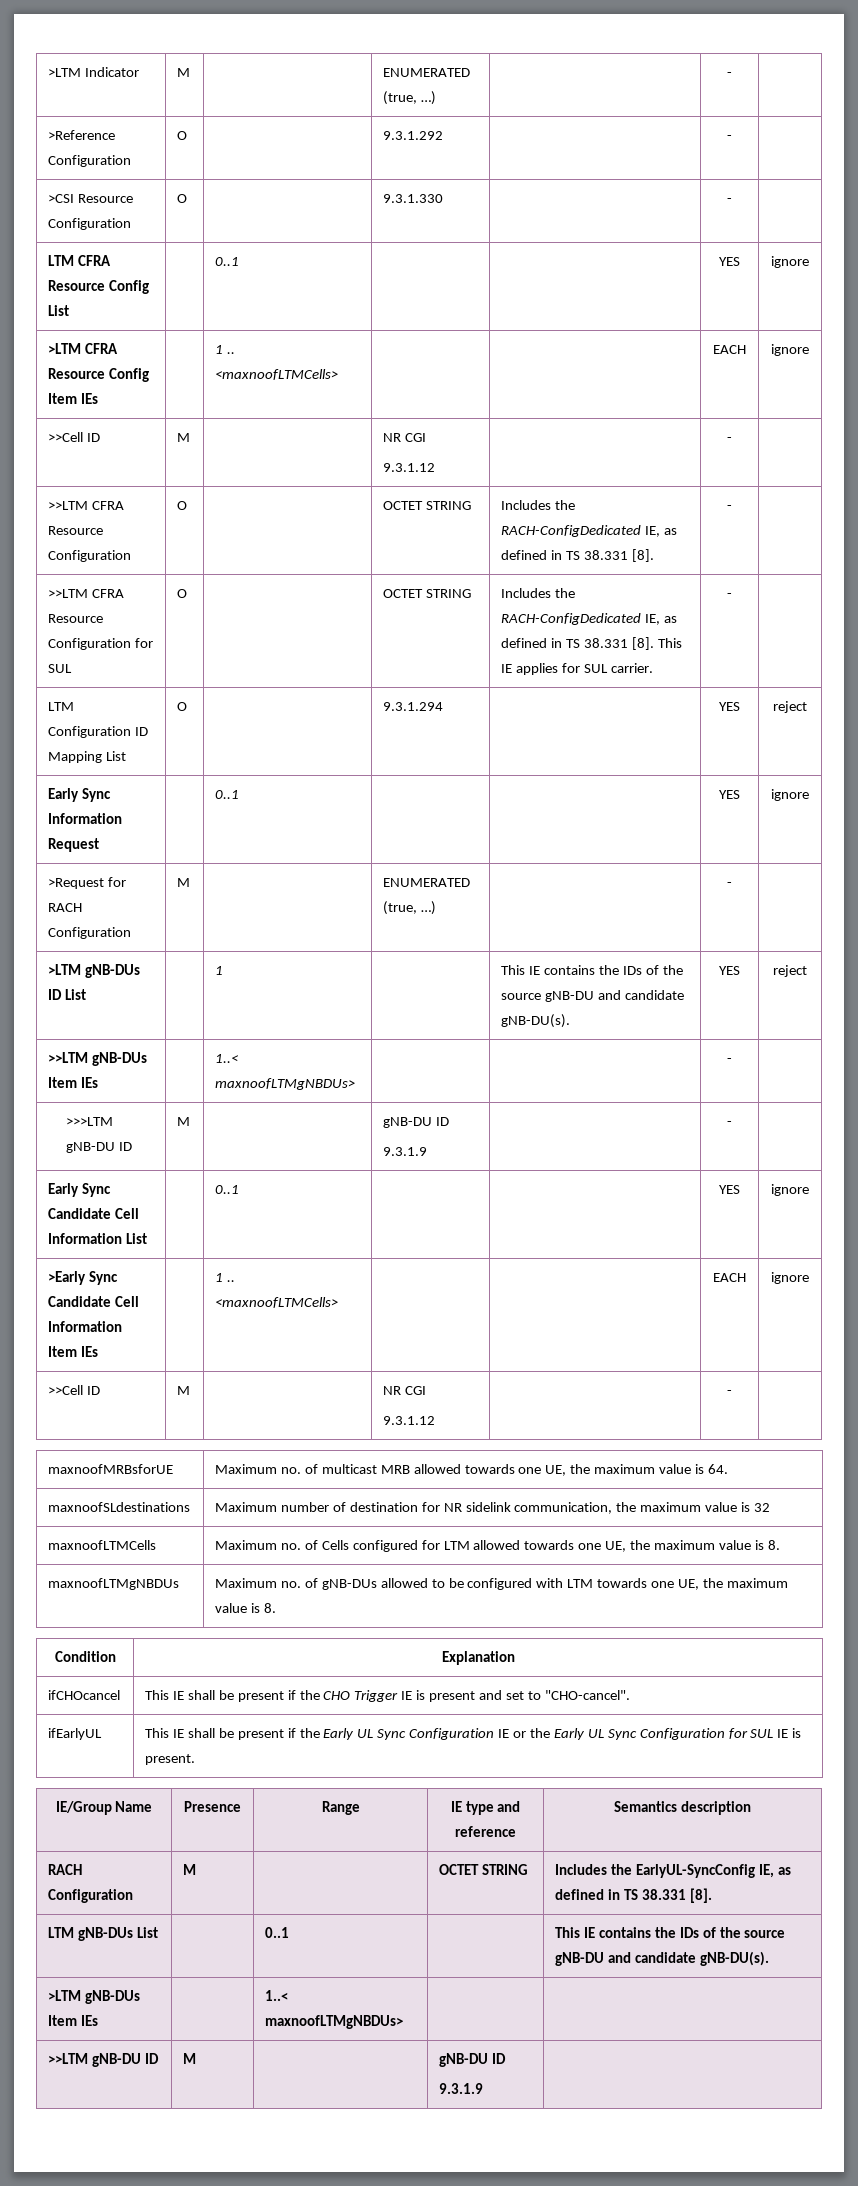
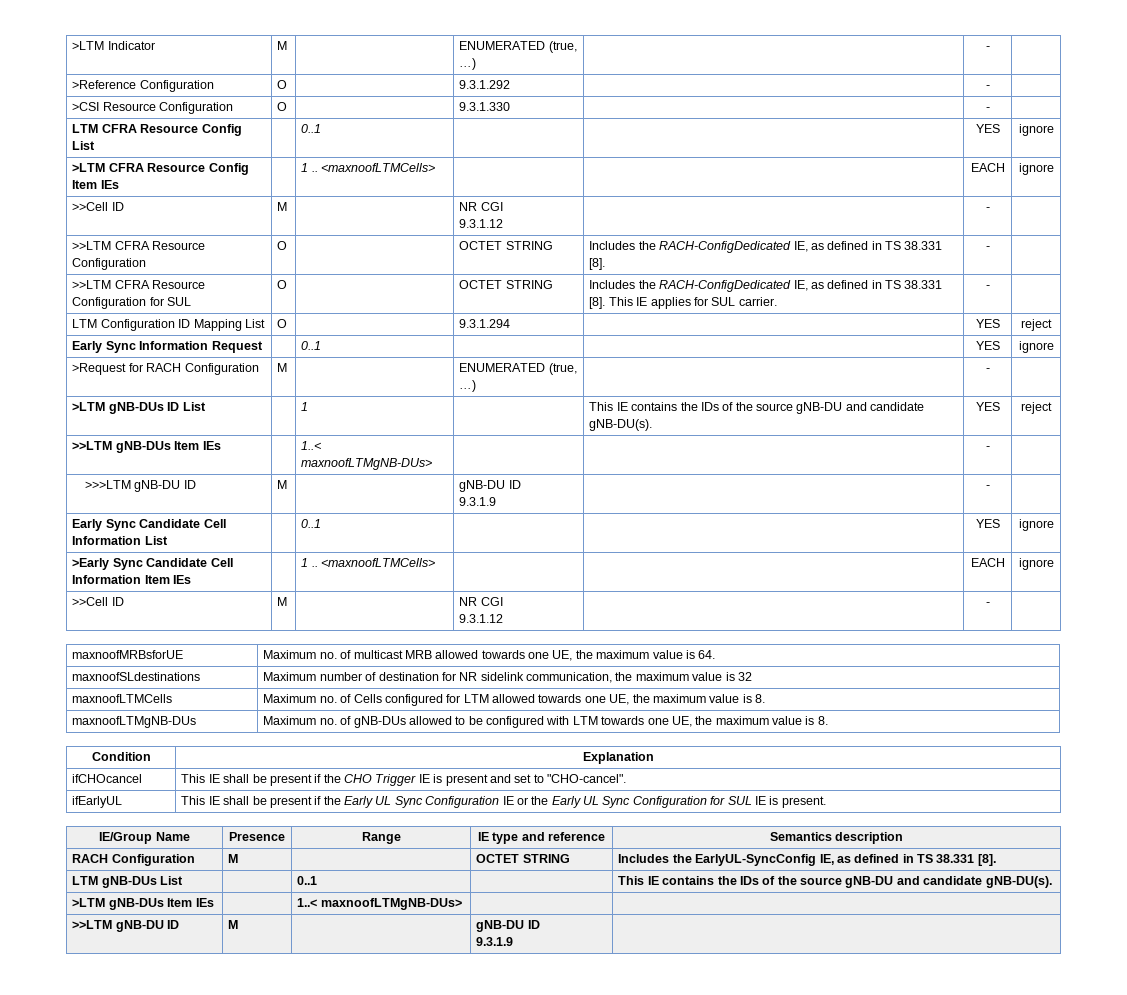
- >>LTM gNB-DUs Item IEs | | 1..< maxnoofLTMgNBDUs> | | | - |
+ >>LTM gNB-DUs Item IEs | | 1..< maxnoofLTMgNB-DUs> | | | - |
- maxnoofLTMgNBDUs | Maximum no. of gNB-DUs allowed to be configured with LTM towards one UE, the maximum value is 8.
+ maxnoofLTMgNB-DUs | Maximum no. of gNB-DUs allowed to be configured with LTM towards one UE, the maximum value is 8.
- >LTM gNB-DUs Item IEs | | 1..< maxnoofLTMgNBDUs> | |
+ >LTM gNB-DUs Item IEs | | 1..< maxnoofLTMgNB-DUs> | |

